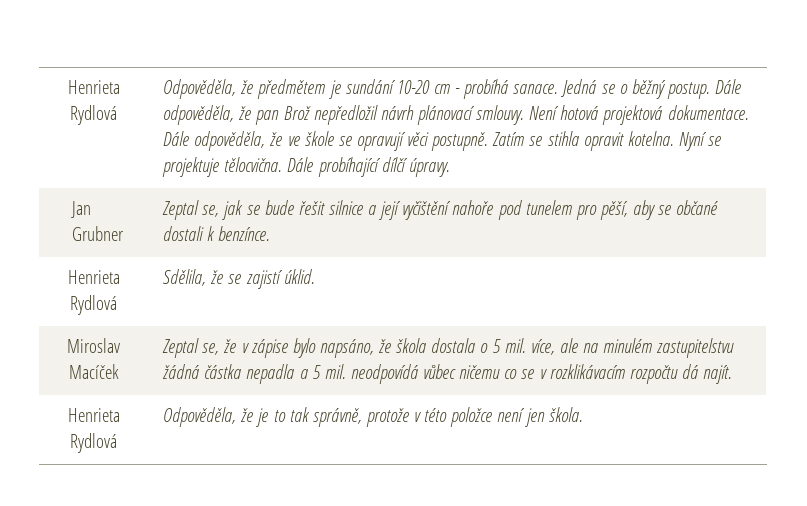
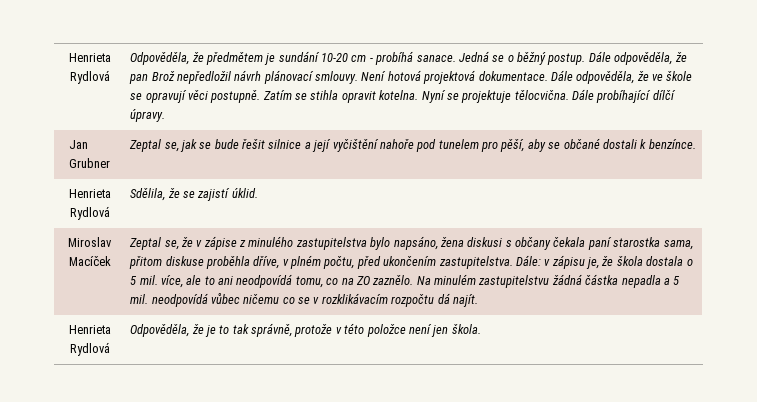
- Zeptal se, že v zápise bylo napsáno, že škola dostala o 5 mil. více, ale na minulém zastupitelstvu žádná částka nepadla a 5 mil. neodpovídá vůbec ničemu co se v rozklikávacím rozpočtu dá najít.
+ Zeptal se, že v zápise z minulého zastupitelstva bylo napsáno, žena diskusi s občany čekala paní starostka sama, přitom diskuse proběhla dříve, v plném počtu, před ukončením zastupitelstva. Dále: v zápisu je, že škola dostala o 5 mil. více, ale to ani neodpovídá tomu, co na ZO zaznělo. Na minulém zastupitelstvu žádná částka nepadla a 5 mil. neodpovídá vůbec ničemu co se v rozklikávacím rozpočtu dá najít.

